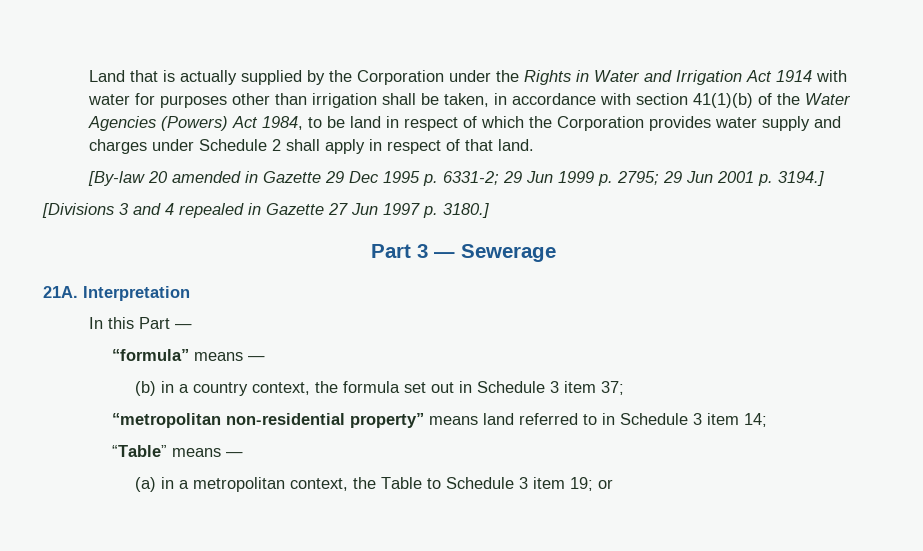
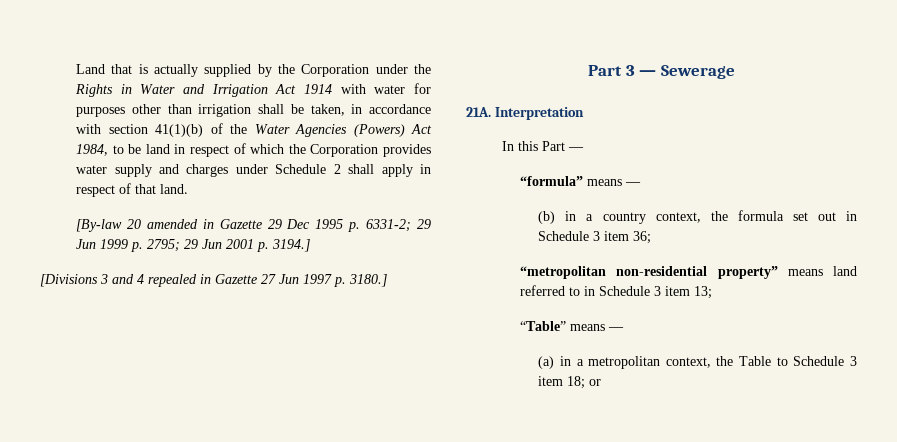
- (b) in a country context, the formula set out in Schedule 3 item 37;
+ (b) in a country context, the formula set out in Schedule 3 item 36;
- “metropolitan non-residential property” means land referred to in Schedule 3 item 14;
+ “metropolitan non-residential property” means land referred to in Schedule 3 item 13;
- (a) in a metropolitan context, the Table to Schedule 3 item 19; or
+ (a) in a metropolitan context, the Table to Schedule 3 item 18; or

